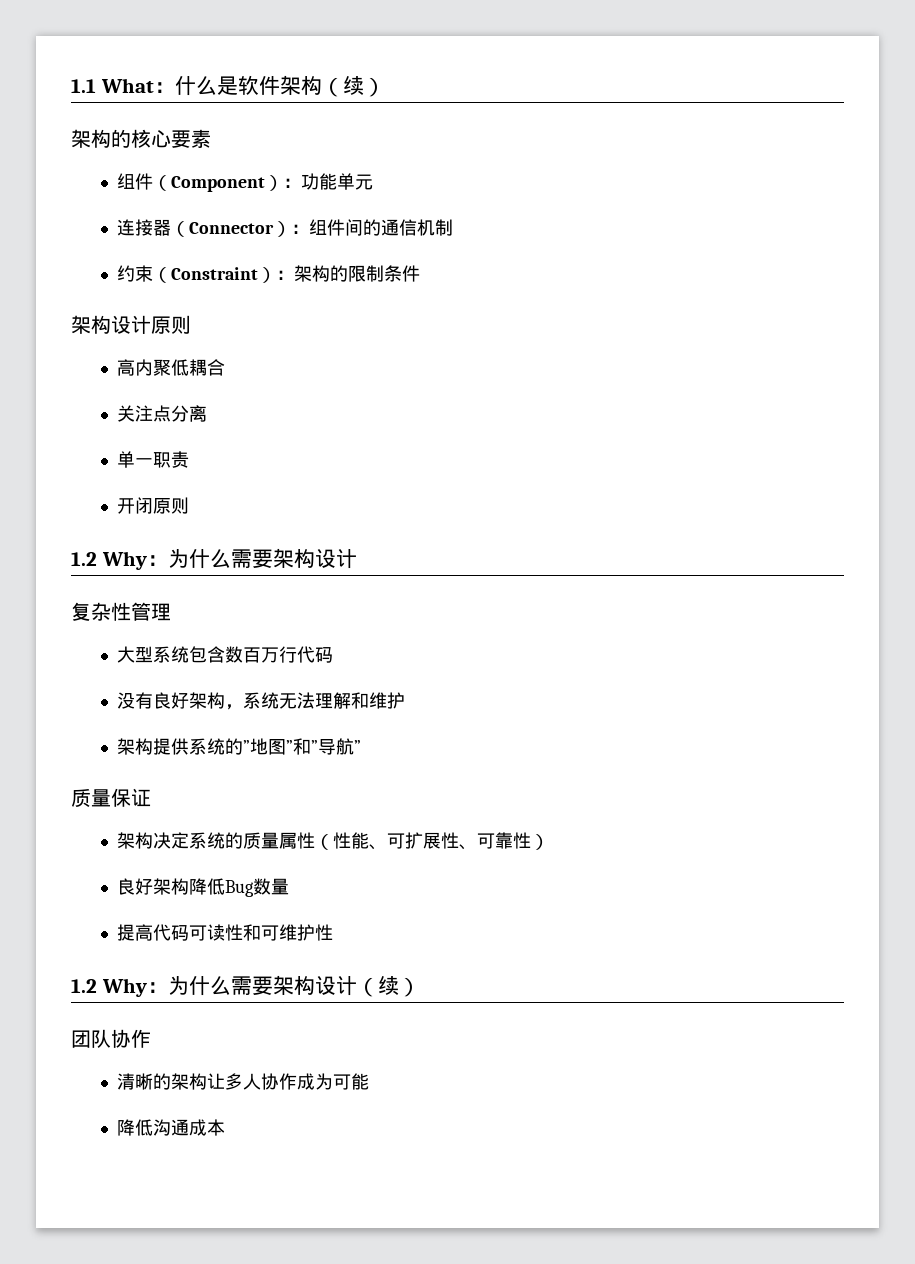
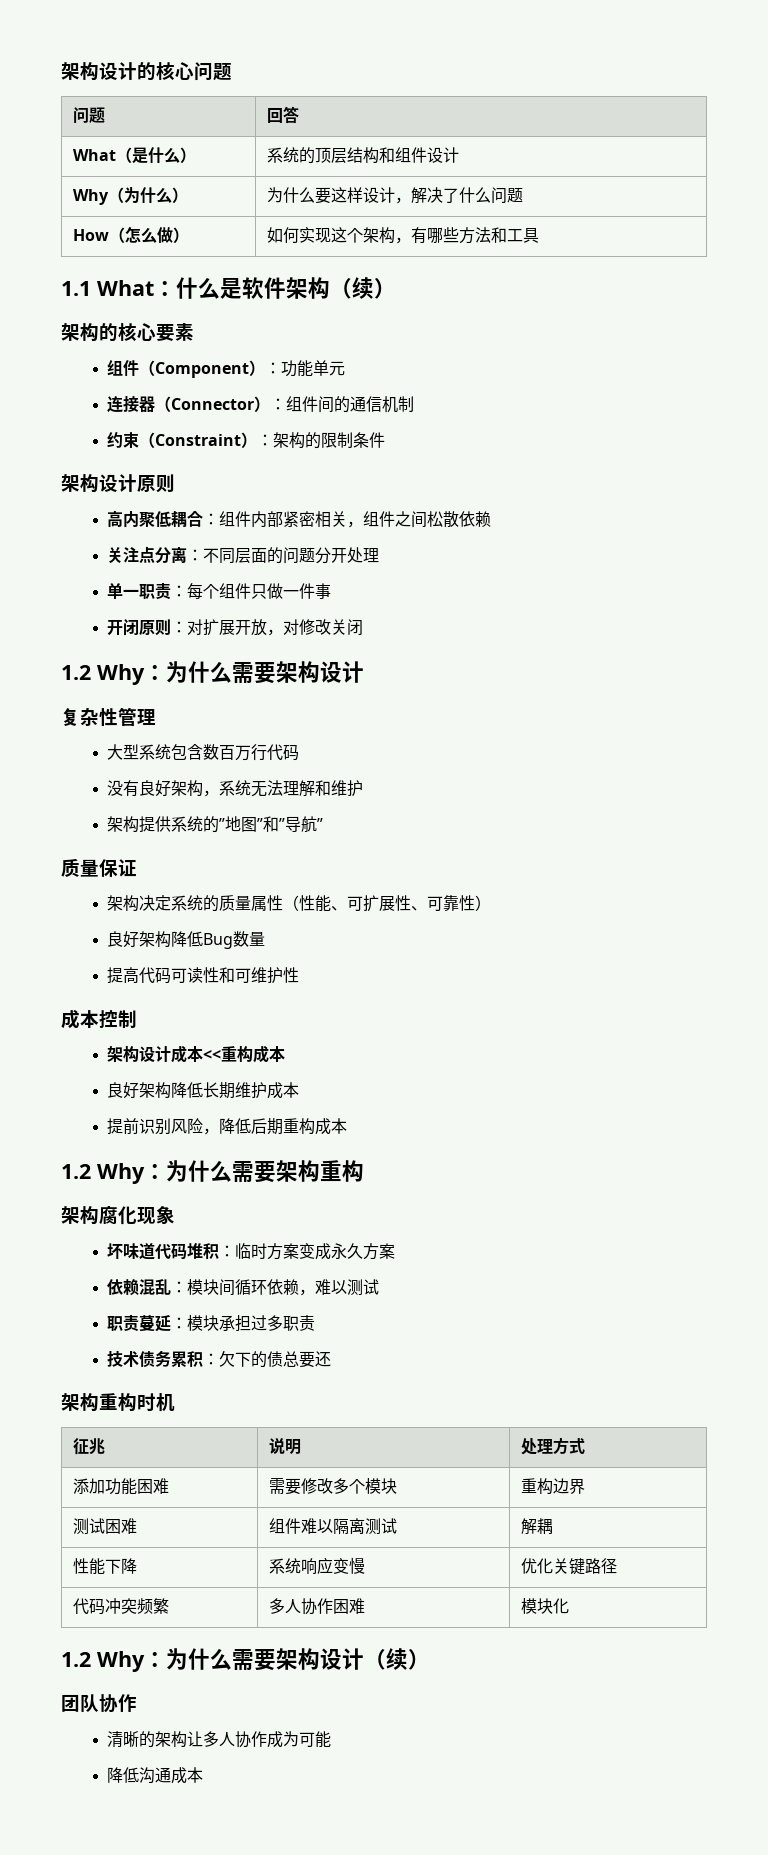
+ 架构设计的核心问题
+ 问题 | 回答
+ What（是什么） | 系统的顶层结构和组件设计
+ Why（为什么） | 为什么要这样设计，解决了什么问题
+ How（怎么做） | 如何实现这个架构，有哪些方法和工具
- 高内聚低耦合
- 关注点分离
- 单一职责
- 开闭原则
+ 高内聚低耦合：组件内部紧密相关，组件之间松散依赖
+ 关注点分离：不同层面的问题分开处理
+ 单一职责：每个组件只做一件事
+ 开闭原则：对扩展开放，对修改关闭
+ 成本控制
+ 架构设计成本<<重构成本
+ 良好架构降低长期维护成本
+ 提前识别风险，降低后期重构成本
+ 1.2 Why：为什么需要架构重构
+ 架构腐化现象
+ 坏味道代码堆积：临时方案变成永久方案
+ 依赖混乱：模块间循环依赖，难以测试
+ 职责蔓延：模块承担过多职责
+ 技术债务累积：欠下的债总要还
+ 架构重构时机
+ 征兆 | 说明 | 处理方式
+ 添加功能困难 | 需要修改多个模块 | 重构边界
+ 测试困难 | 组件难以隔离测试 | 解耦
+ 性能下降 | 系统响应变慢 | 优化关键路径
+ 代码冲突频繁 | 多人协作困难 | 模块化

